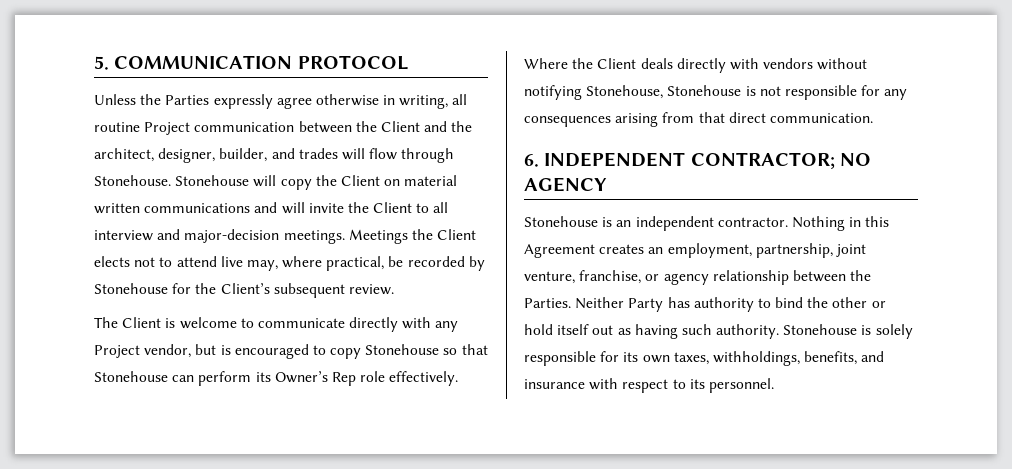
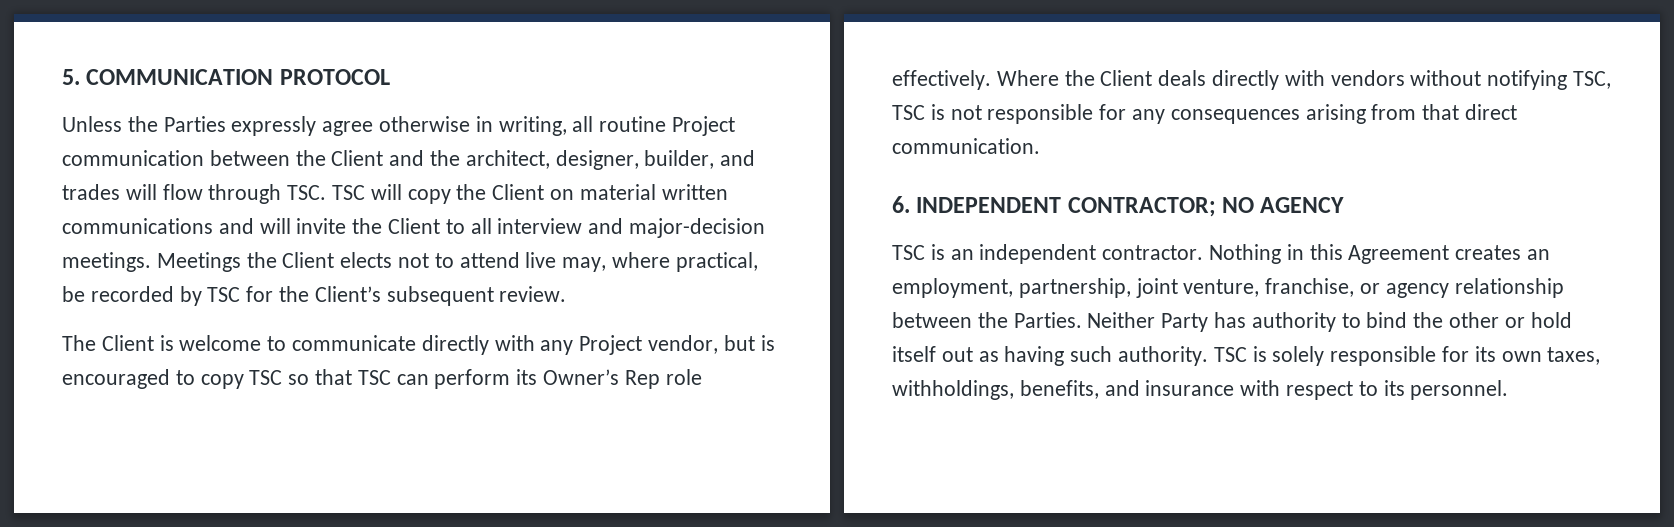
- Unless the Parties expressly agree otherwise in writing, all routine Project communication between the Client and the architect, designer, builder, and trades will flow through Stonehouse. Stonehouse will copy the Client on material written communications and will invite the Client to all interview and major-decision meetings.
+ Unless the Parties expressly agree otherwise in writing, all routine Project communication between the Client and the architect, designer, builder, and trades will flow through TSC. TSC will copy the Client on material written communications and will invite the Client to all interview and major-decision meetings.
- Meetings the Client elects not to attend live may, where practical, be recorded by Stonehouse for the Client’s subsequent review.
+ Meetings the Client elects not to attend live may, where practical, be recorded by TSC for the Client’s subsequent review.
- The Client is welcome to communicate directly with any Project vendor, but is encouraged to copy Stonehouse so that Stonehouse can perform its Owner’s Rep role effectively.
+ The Client is welcome to communicate directly with any Project vendor, but is encouraged to copy TSC so that TSC can perform its Owner’s Rep role effectively.
- Where the Client deals directly with vendors without notifying Stonehouse, Stonehouse is not responsible for any consequences arising from that direct communication.
+ Where the Client deals directly with vendors without notifying TSC, TSC is not responsible for any consequences arising from that direct communication.
- Stonehouse is an independent contractor.
+ TSC is an independent contractor.
- Stonehouse is solely responsible for its own taxes, withholdings, benefits, and insurance with respect to its personnel.
+ TSC is solely responsible for its own taxes, withholdings, benefits, and insurance with respect to its personnel.

